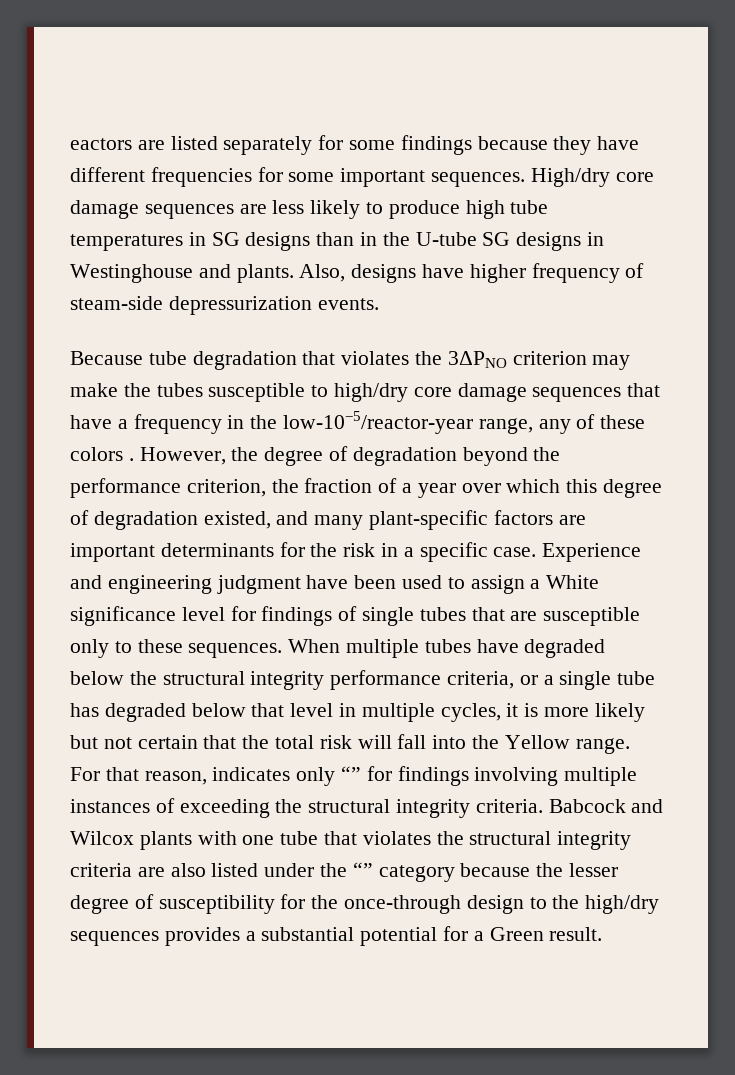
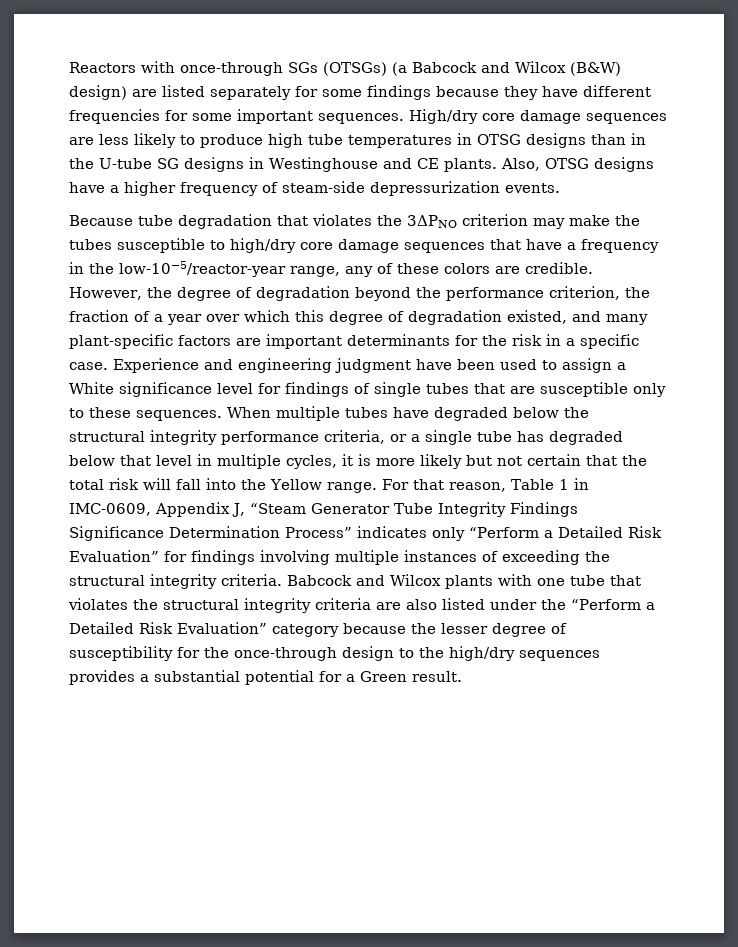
- eactors are listed separately for some findings because they have different frequencies for some important sequences.
+ Reactors with once-through SGs (OTSGs) (a Babcock and Wilcox (B&W) design) are listed separately for some findings because they have different frequencies for some important sequences.
- High/dry core damage sequences are less likely to produce high tube temperatures in SG designs than in the U-tube SG designs in Westinghouse and plants.
+ High/dry core damage sequences are less likely to produce high tube temperatures in OTSG designs than in the U-tube SG designs in Westinghouse and CE plants.
- Also, designs have higher frequency of steam-side depressurization events.
+ Also, OTSG designs have a higher frequency of steam-side depressurization events.
- Because tube degradation that violates the 3ΔPNO criterion may make the tubes susceptible to high/dry core damage sequences that have a frequency in the low-10−5/reactor-year range, any of these colors .
+ Because tube degradation that violates the 3ΔPNO criterion may make the tubes susceptible to high/dry core damage sequences that have a frequency in the low-10−5/reactor-year range, any of these colors are credible.
- For that reason, indicates only “” for findings involving multiple instances of exceeding the structural integrity criteria.
+ For that reason, Table 1 in IMC-0609, Appendix J, “Steam Generator Tube Integrity Findings Significance Determination Process” indicates only “Perform a Detailed Risk Evaluation” for findings involving multiple instances of exceeding the structural integrity criteria.
- Babcock and Wilcox plants with one tube that violates the structural integrity criteria are also listed under the “” category because the lesser degree of susceptibility for the once-through design to the high/dry sequences provides a substantial potential for a Green result.
+ Babcock and Wilcox plants with one tube that violates the structural integrity criteria are also listed under the “Perform a Detailed Risk Evaluation” category because the lesser degree of susceptibility for the once-through design to the high/dry sequences provides a substantial potential for a Green result.

